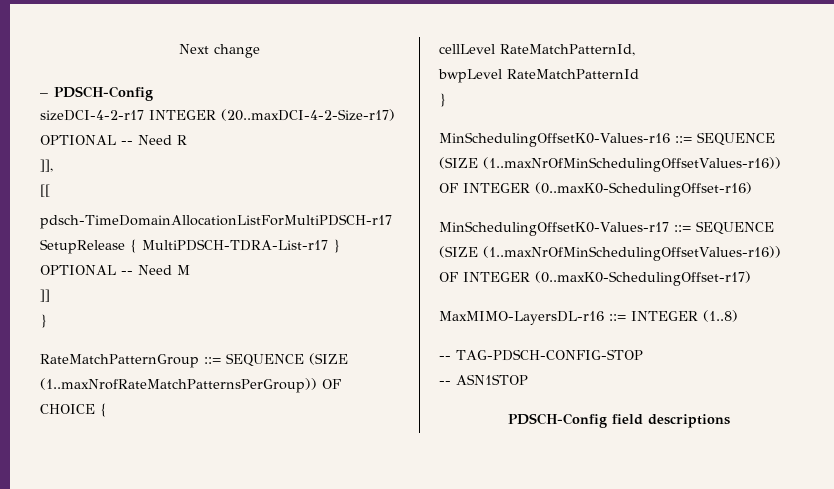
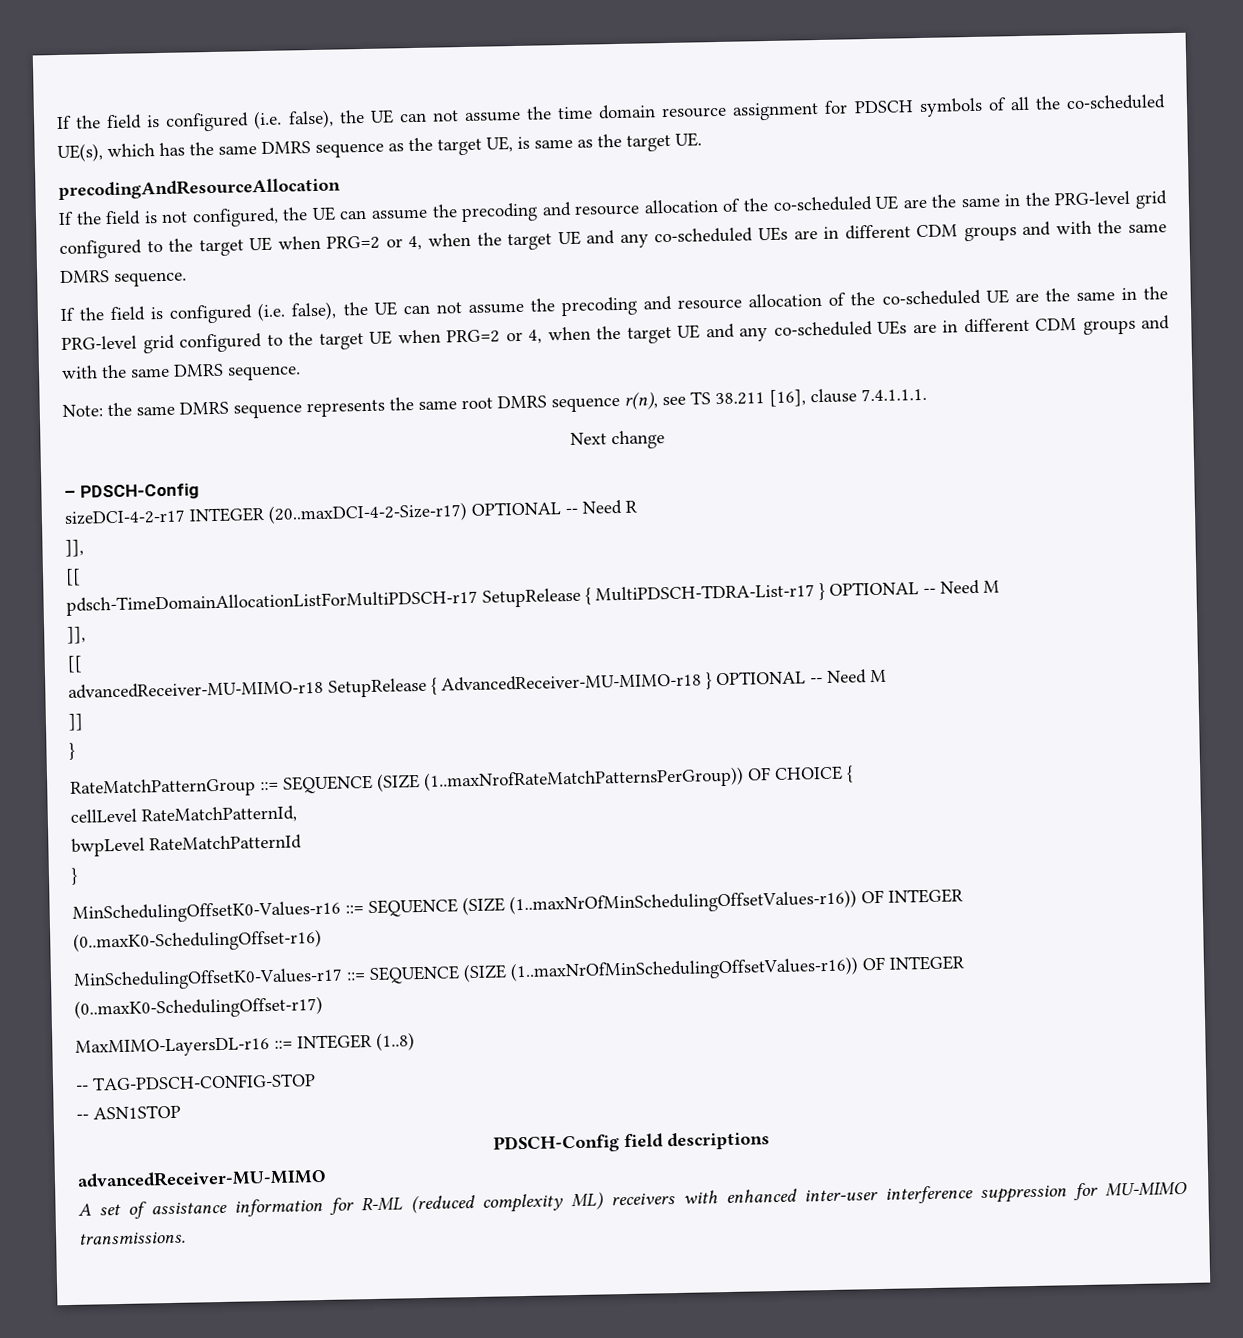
+ If the field is configured (i.e. false), the UE can not assume the time domain resource assignment for PDSCH symbols of all the co-scheduled UE(s), which has the same DMRS sequence as the target UE, is same as the target UE.
+ precodingAndResourceAllocation
+ If the field is not configured, the UE can assume the precoding and resource allocation of the co-scheduled UE are the same in the PRG-level grid configured to the target UE when PRG=2 or 4, when the target UE and any co-scheduled UEs are in different CDM groups and with the same DMRS sequence.
+ If the field is configured (i.e. false), the UE can not assume the precoding and resource allocation of the co-scheduled UE are the same in the PRG-level grid configured to the target UE when PRG=2 or 4, when the target UE and any co-scheduled UEs are in different CDM groups and with the same DMRS sequence.
+ Note: the same DMRS sequence represents the same root DMRS sequence r(n), see TS 38.211 [16], clause 7.4.1.1.1.
  pdsch-TimeDomainAllocationListForMultiPDSCH-r17 SetupRelease { MultiPDSCH-TDRA-List-r17 } OPTIONAL -- Need M
+ ]],
+ [[
+ advancedReceiver-MU-MIMO-r18 SetupRelease { AdvancedReceiver-MU-MIMO-r18 } OPTIONAL -- Need M
+ advancedReceiver-MU-MIMO
+ A set of assistance information for R-ML (reduced complexity ML) receivers with enhanced inter-user interference suppression for MU-MIMO transmissions.

